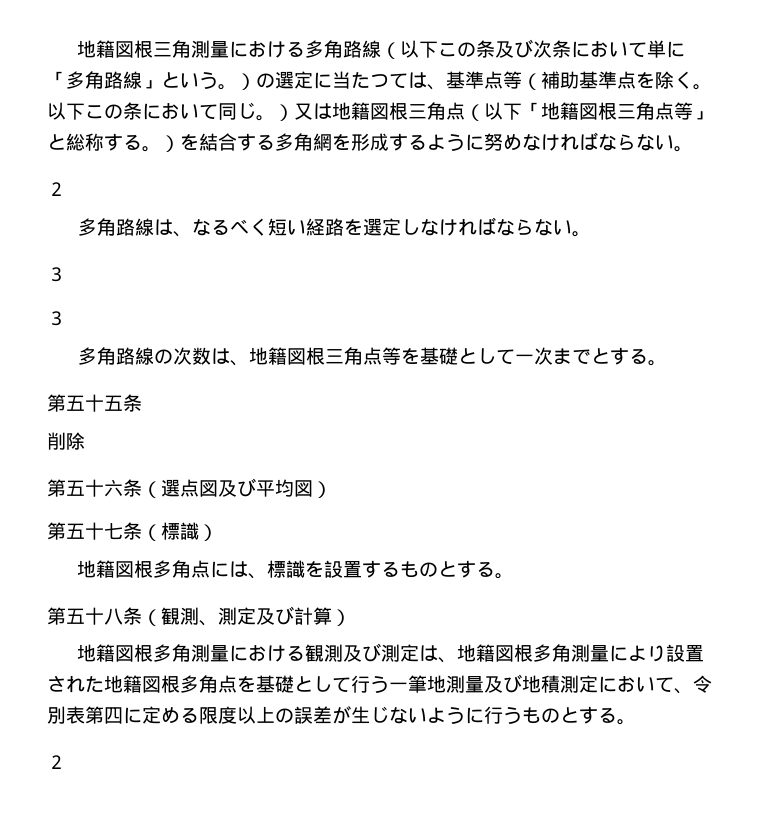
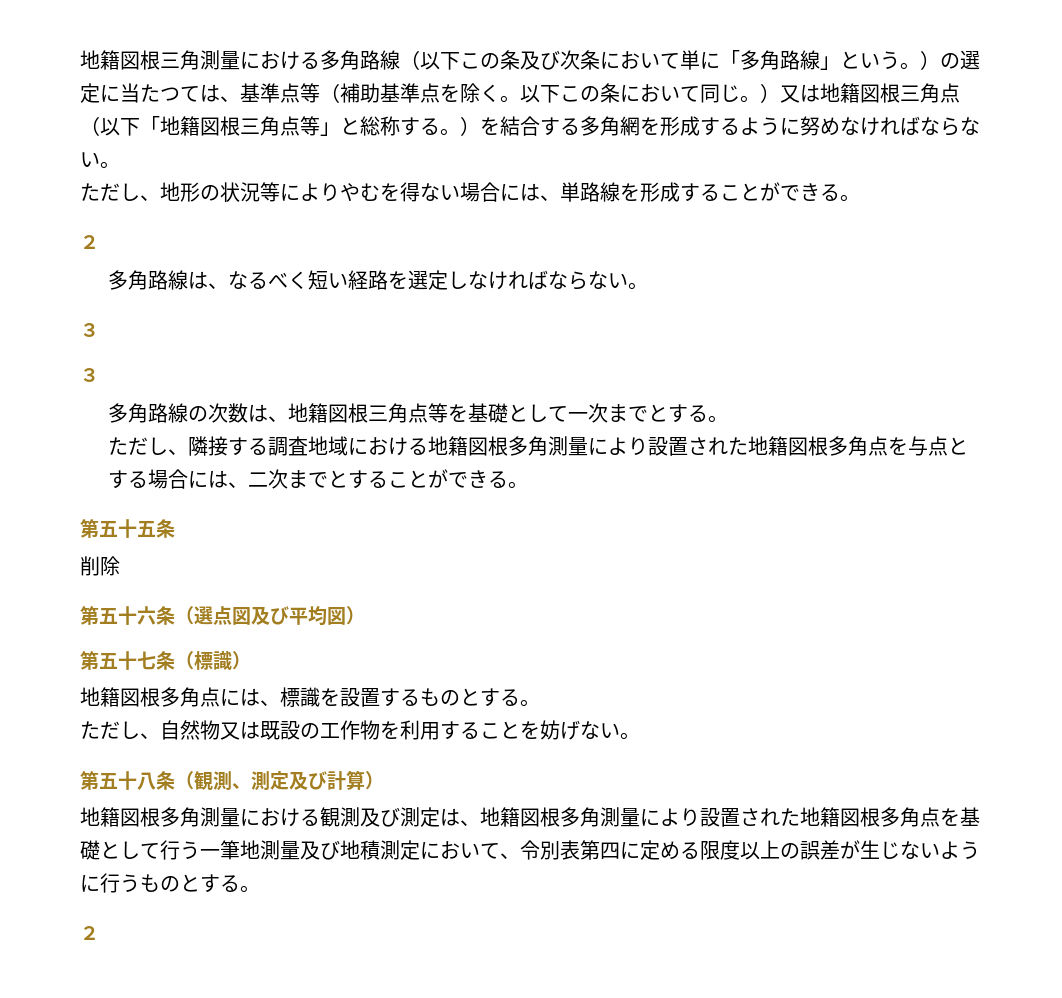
+ ただし、地形の状況等によりやむを得ない場合には、単路線を形成することができる。
+ ただし、隣接する調査地域における地籍図根多角測量により設置された地籍図根多角点を与点とする場合には、二次までとすることができる。
+ ただし、自然物又は既設の工作物を利用することを妨げない。

